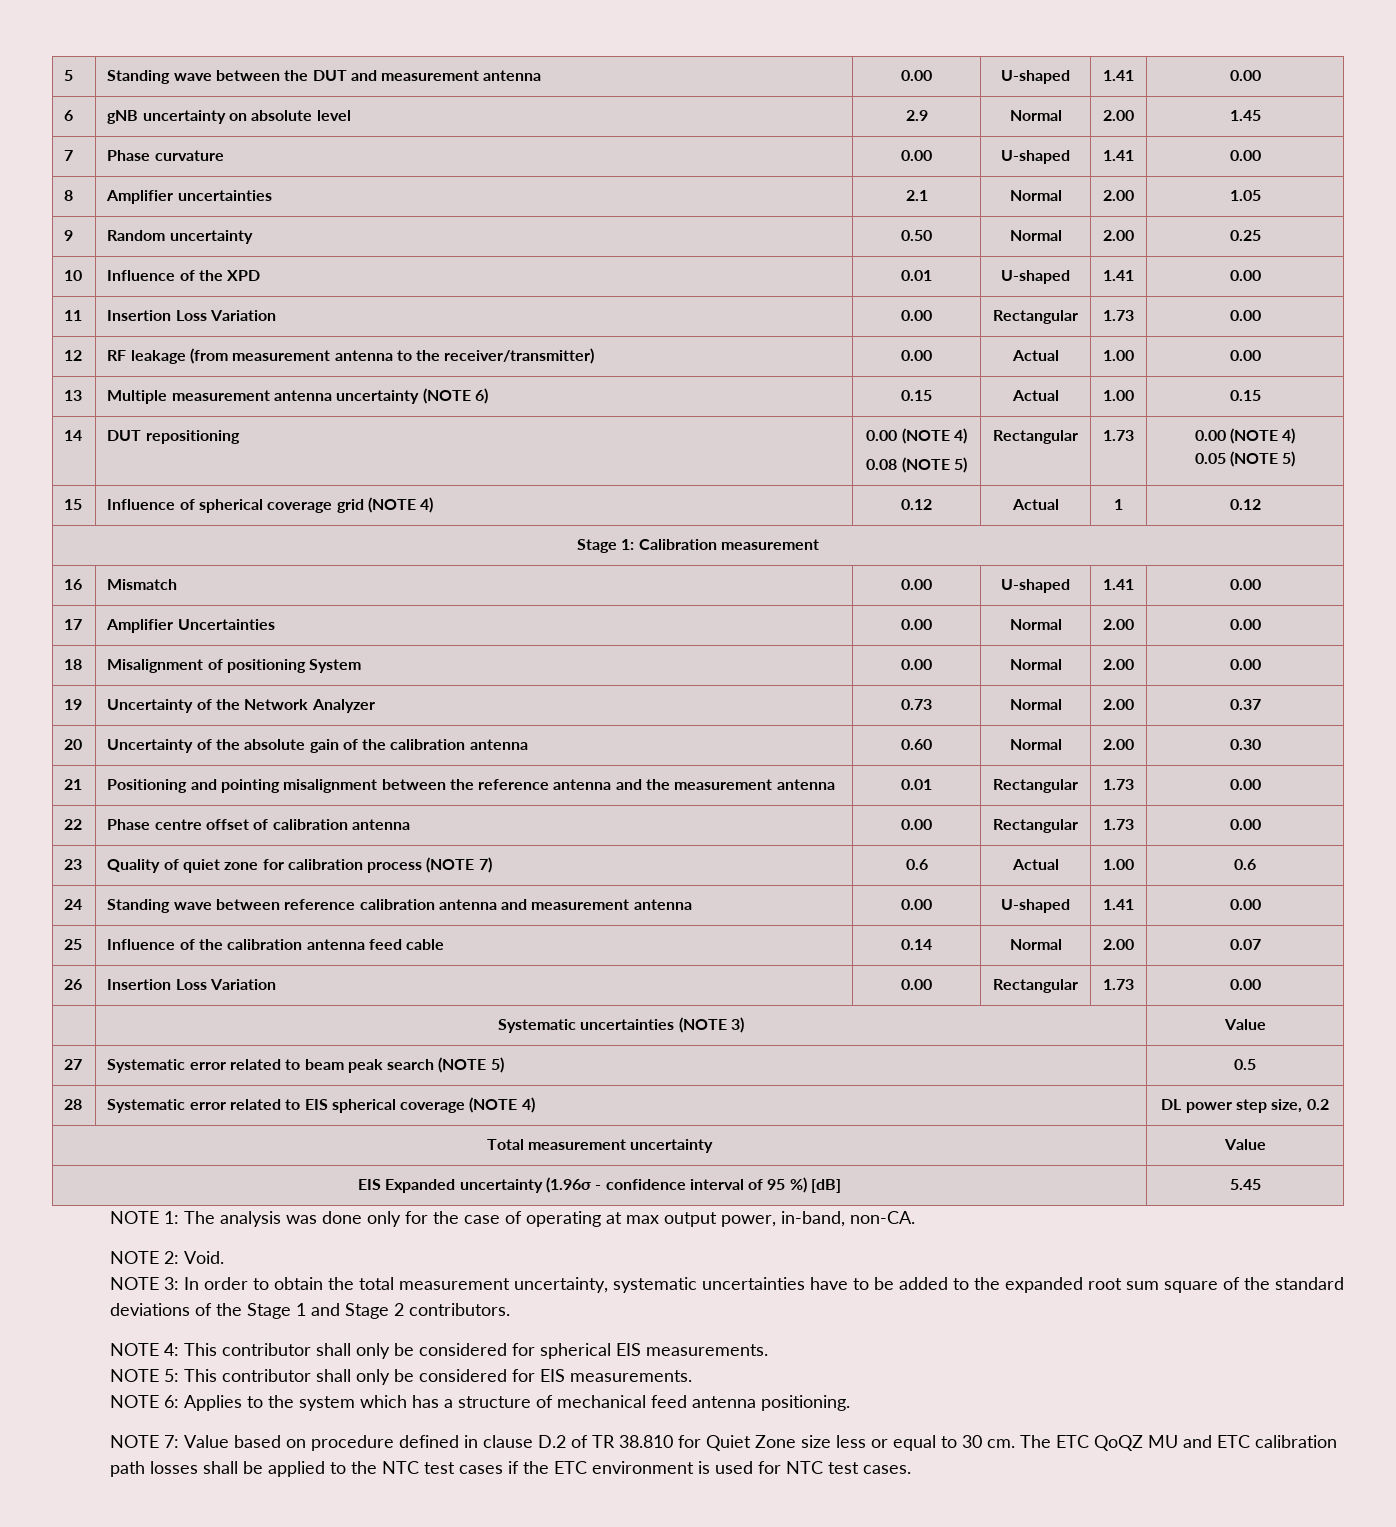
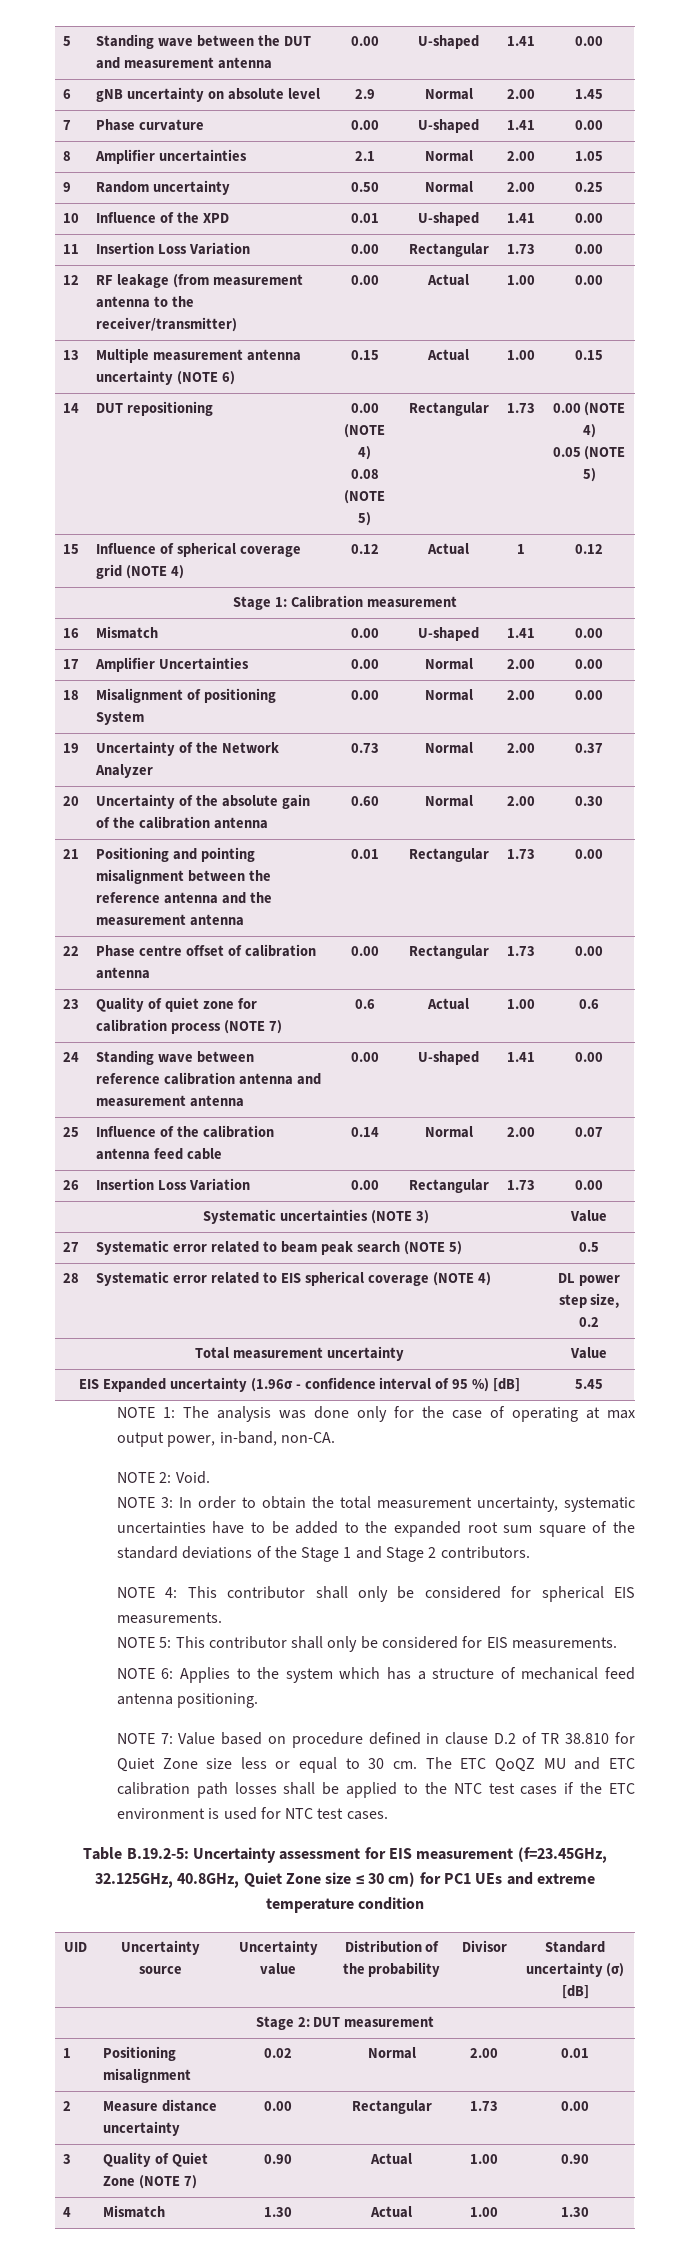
+ Table B.19.2-5: Uncertainty assessment for EIS measurement (f=23.45GHz, 32.125GHz, 40.8GHz, Quiet Zone size ≤ 30 cm) for PC1 UEs and extreme temperature condition
+ UID | Uncertainty source | Uncertainty value | Distribution of the probability | Divisor | Standard uncertainty (σ) [dB]
+ Stage 2: DUT measurement
+ 1 | Positioning misalignment | 0.02 | Normal | 2.00 | 0.01
+ 2 | Measure distance uncertainty | 0.00 | Rectangular | 1.73 | 0.00
+ 3 | Quality of Quiet Zone (NOTE 7) | 0.90 | Actual | 1.00 | 0.90
+ 4 | Mismatch | 1.30 | Actual | 1.00 | 1.30

